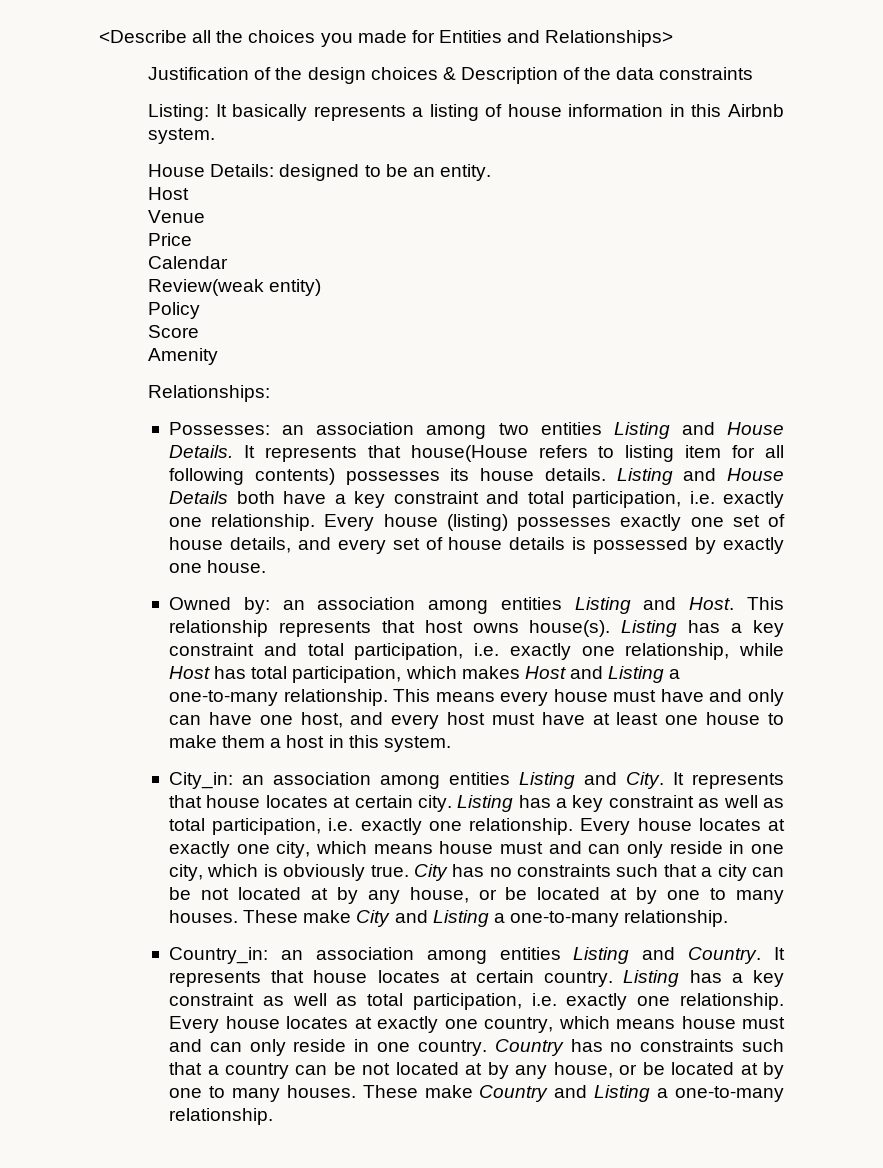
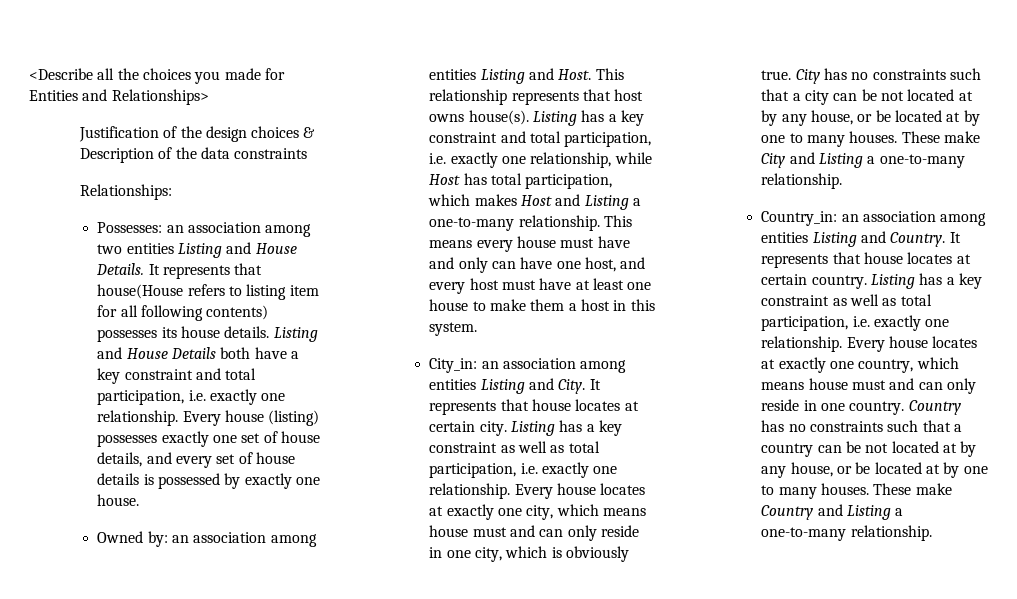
- Listing: It basically represents a listing of house information in this Airbnb system.
- House Details: designed to be an entity.
- Host
- Venue
- Price
- Calendar
- Review(weak entity)
- Policy
- Score
- Amenity

